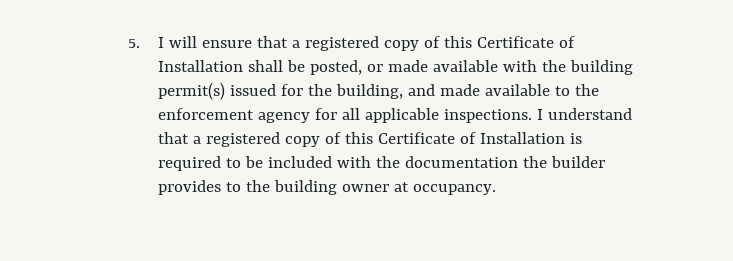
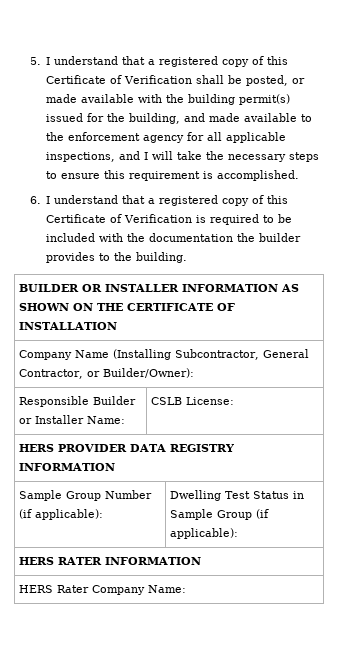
- 5. I will ensure that a registered copy of this Certificate of Installation shall be posted, or made available with the building permit(s) issued for the building, and made available to the enforcement agency for all applicable inspections. I understand that a registered copy of this Certificate of Installation is required to be included with the documentation the builder provides to the building owner at occupancy.
+ 5. I understand that a registered copy of this Certificate of Verification shall be posted, or made available with the building permit(s) issued for the building, and made available to the enforcement agency for all applicable inspections, and I will take the necessary steps to ensure this requirement is accomplished.
+ 6. I understand that a registered copy of this Certificate of Verification is required to be included with the documentation the builder provides to the building.
+ BUILDER OR INSTALLER INFORMATION AS SHOWN ON THE CERTIFICATE OF INSTALLATION
+ Company Name (Installing Subcontractor, General Contractor, or Builder/Owner):
+ Responsible Builder or Installer Name: | CSLB License:
+ HERS PROVIDER DATA REGISTRY INFORMATION
+ Sample Group Number (if applicable): | Dwelling Test Status in Sample Group (if applicable):
+ HERS RATER INFORMATION
+ HERS Rater Company Name:

